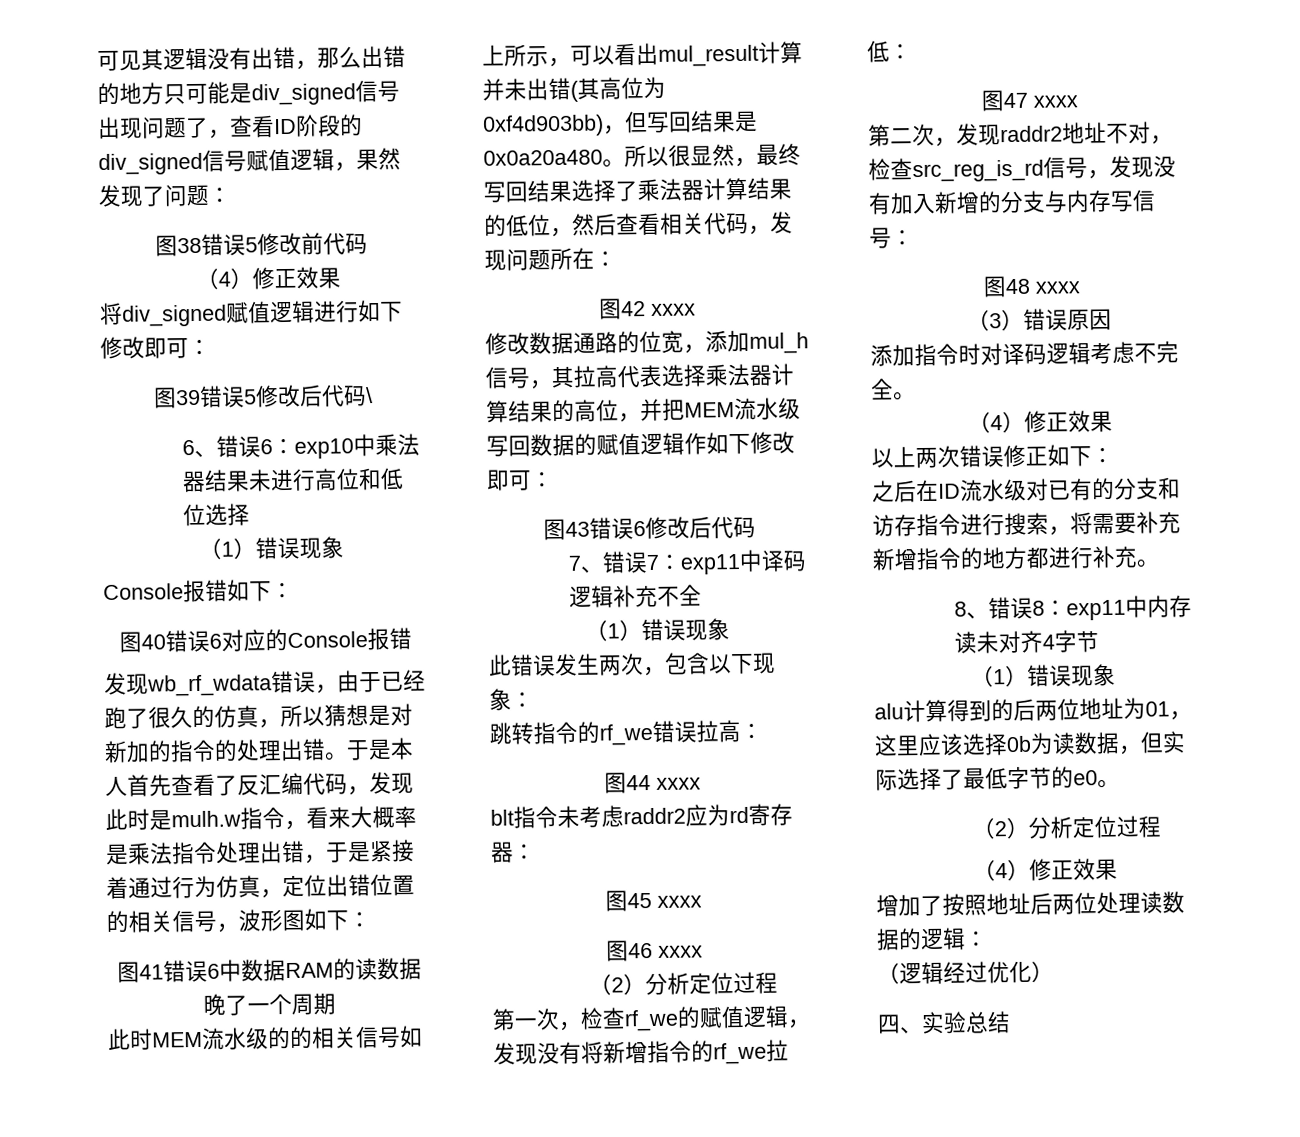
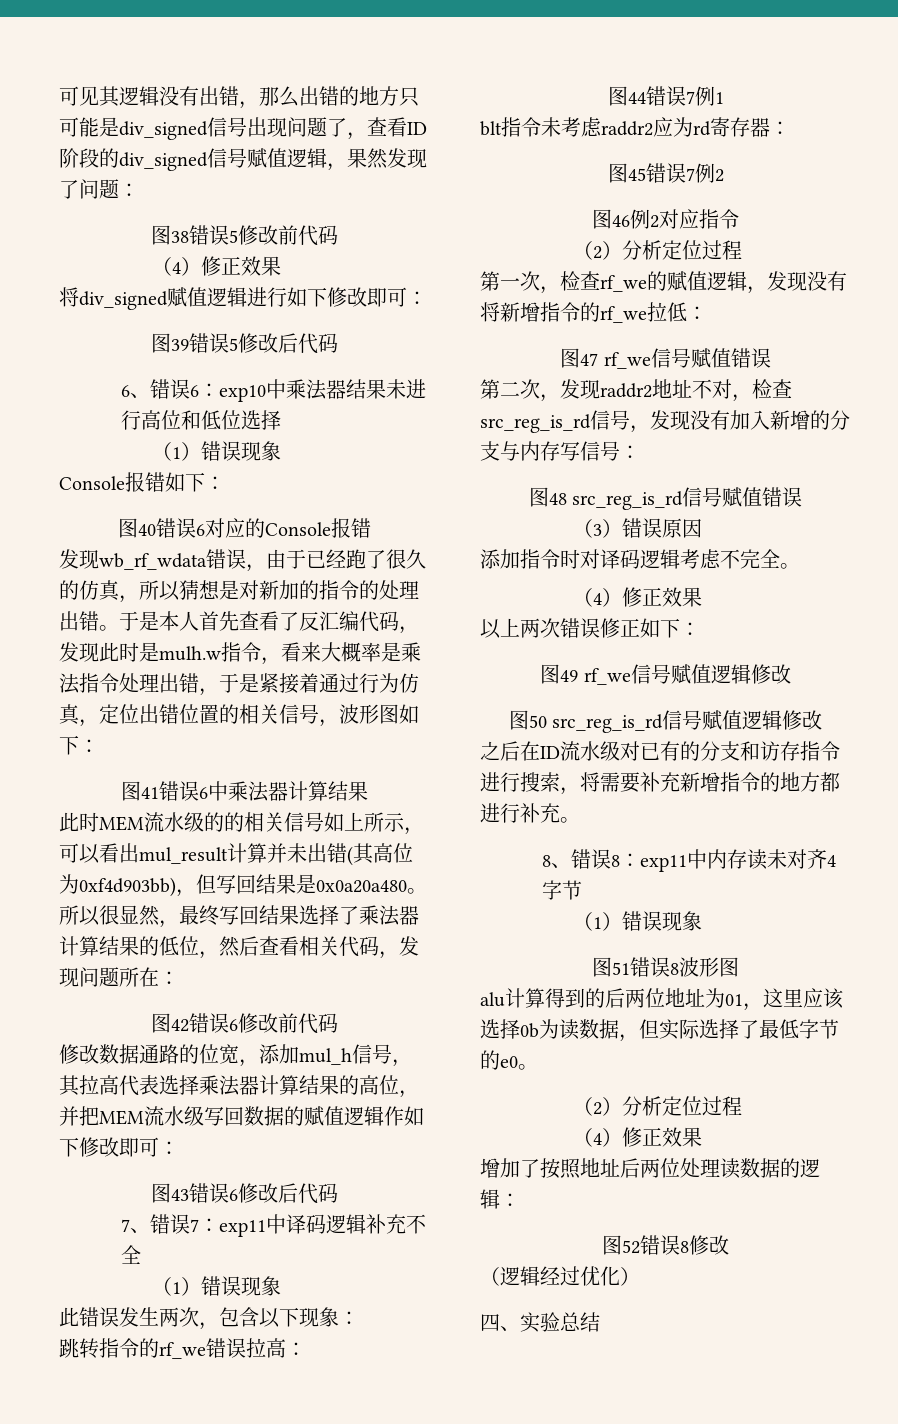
- 图39错误5修改后代码\
+ 图39错误5修改后代码
- 图41错误6中数据RAM的读数据晚了一个周期
+ 图41错误6中乘法器计算结果
- 图42 xxxx
+ 图42错误6修改前代码
- 图44 xxxx
+ 图44错误7例1
- 图45 xxxx
- 图46 xxxx
+ 图45错误7例2
+ 图46例2对应指令
- 图47 xxxx
+ 图47 rf_we信号赋值错误
- 图48 xxxx
+ 图48 src_reg_is_rd信号赋值错误
+ 图49 rf_we信号赋值逻辑修改
+ 图50 src_reg_is_rd信号赋值逻辑修改
+ 图51错误8波形图
+ 图52错误8修改

